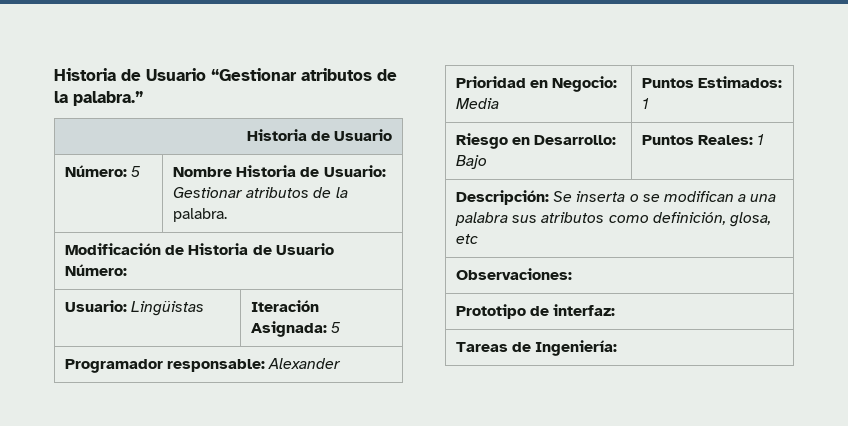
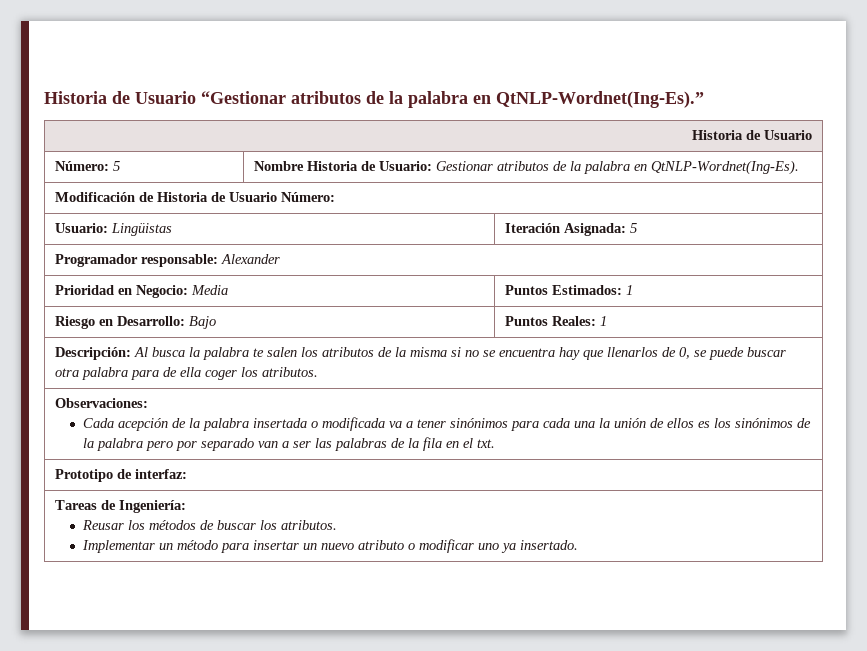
- Historia de Usuario “Gestionar atributos de la palabra.”
+ Historia de Usuario “Gestionar atributos de la palabra en QtNLP-Wordnet(Ing-Es).”
- Número: 5 | Nombre Historia de Usuario: Gestionar atributos de la palabra.
+ Número: 5 | Nombre Historia de Usuario: Gestionar atributos de la palabra en QtNLP-Wordnet(Ing-Es).
- Descripción: Se inserta o se modifican a una palabra sus atributos como definición, glosa, etc
+ Descripción: Al busca la palabra te salen los atributos de la misma si no se encuentra hay que llenarlos de 0, se puede buscar otra palabra para de ella coger los atributos.
  Observaciones:
+ Cada acepción de la palabra insertada o modificada va a tener sinónimos para cada una la unión de ellos es los sinónimos de la palabra pero por separado van a ser las palabras de la fila en el txt.
  Tareas de Ingeniería:
+ Reusar los métodos de buscar los atributos.
+ Implementar un método para insertar un nuevo atributo o modificar uno ya insertado.

